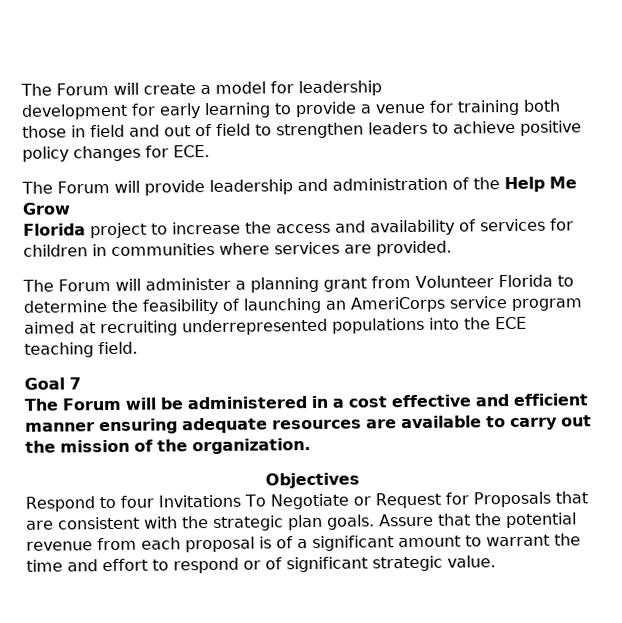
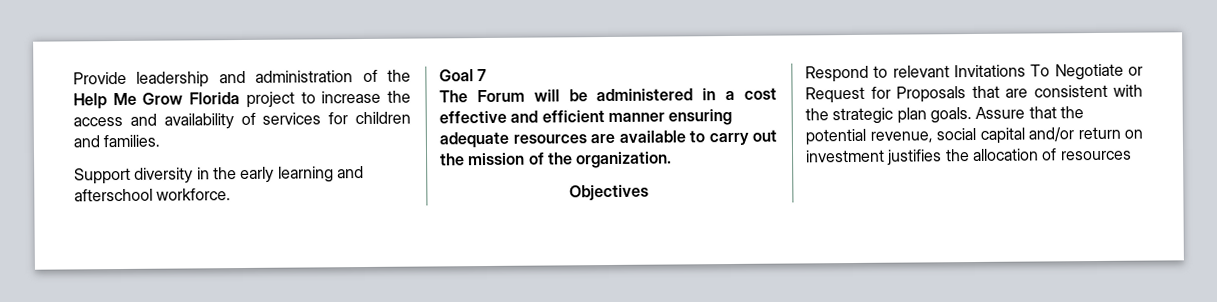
- The Forum will create a model for leadership
- development for early learning to provide a venue for training both those in field and out of field to strengthen leaders to achieve positive policy changes for ECE.
- The Forum will provide leadership and administration of the Help Me Grow
- Florida project to increase the access and availability of services for children in communities where services are provided.
- The Forum will administer a planning grant from Volunteer Florida to determine the feasibility of launching an AmeriCorps service program aimed at recruiting underrepresented populations into the ECE teaching field.
+ Provide leadership and administration of the Help Me Grow Florida project to increase the access and availability of services for children and families.
+ Support diversity in the early learning and afterschool workforce.
- Respond to four Invitations To Negotiate or Request for Proposals that are consistent with the strategic plan goals.
+ Respond to relevant Invitations To Negotiate or Request for Proposals that are consistent with the strategic plan goals.
- Assure that the potential revenue from each proposal is of a significant amount to warrant the time and effort to respond or of significant strategic value.
+ Assure that the potential revenue, social capital and/or return on investment justifies the allocation of resources

